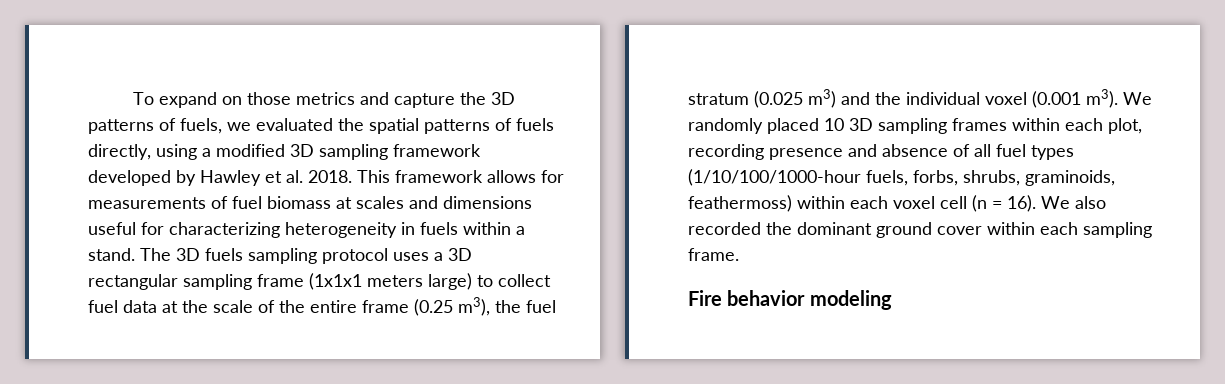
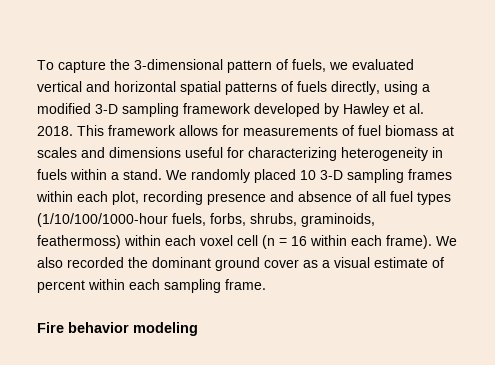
- To expand on those metrics and capture the 3D patterns of fuels, we evaluated the spatial patterns of fuels directly, using a modified 3D sampling framework developed by Hawley et al. 2018.
+ To capture the 3-dimensional pattern of fuels, we evaluated vertical and horizontal spatial patterns of fuels directly, using a modified 3-D sampling framework developed by Hawley et al. 2018.
- The 3D fuels sampling protocol uses a 3D rectangular sampling frame (1x1x1 meters large) to collect fuel data at the scale of the entire frame (0.25 m3), the fuel stratum (0.025 m3) and the individual voxel (0.001 m3).
- We randomly placed 10 3D sampling frames within each plot, recording presence and absence of all fuel types (1/10/100/1000-hour fuels, forbs, shrubs, graminoids, feathermoss) within each voxel cell (n = 16).
+ We randomly placed 10 3-D sampling frames within each plot, recording presence and absence of all fuel types (1/10/100/1000-hour fuels, forbs, shrubs, graminoids, feathermoss) within each voxel cell (n = 16 within each frame).
- We also recorded the dominant ground cover within each sampling frame.
+ We also recorded the dominant ground cover as a visual estimate of percent within each sampling frame.

